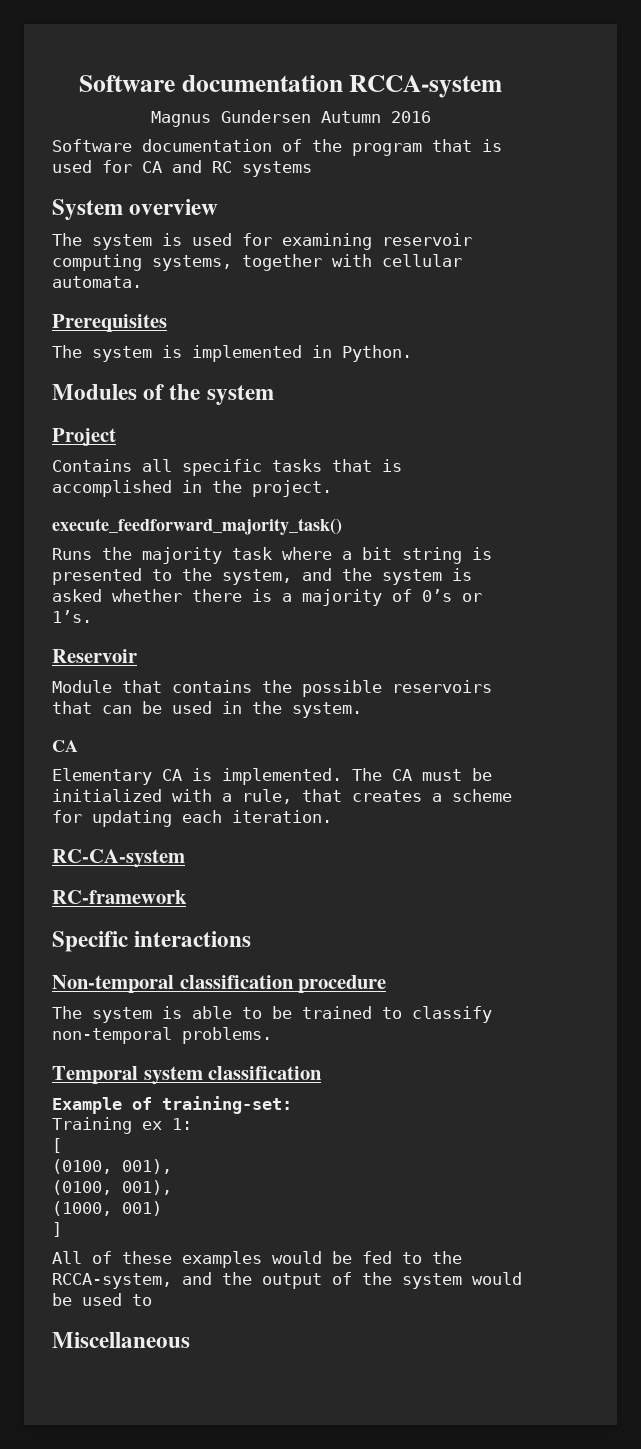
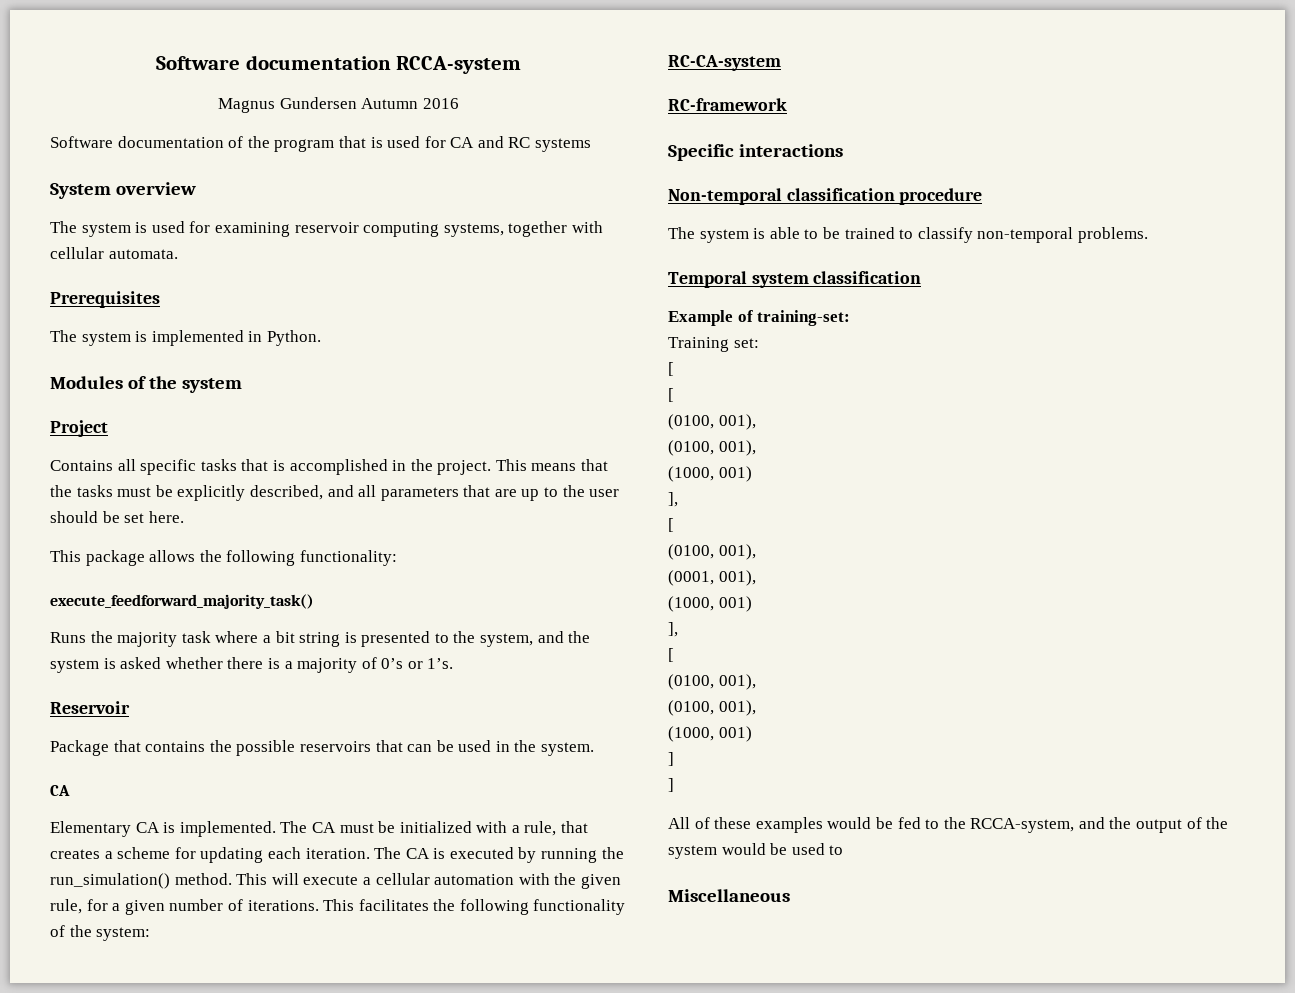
+ This means that the tasks must be explicitly described, and all parameters that are up to the user should be set here.
+ This package allows the following functionality:
- Module that contains the possible reservoirs that can be used in the system.
+ Package that contains the possible reservoirs that can be used in the system.
+ The CA is executed by running the run_simulation() method. This will execute a cellular automation with the given rule, for a given number of iterations. This facilitates the following functionality of the system:
- Training ex 1:
+ Training set:
+ [
  [
  (0100, 001),
  (0100, 001),
  (1000, 001)
+ ],
+ [
+ (0100, 001),
+ (0001, 001),
+ (1000, 001)
+ ],
+ [
+ (0100, 001),
+ (0100, 001),
+ (1000, 001)
+ ]

